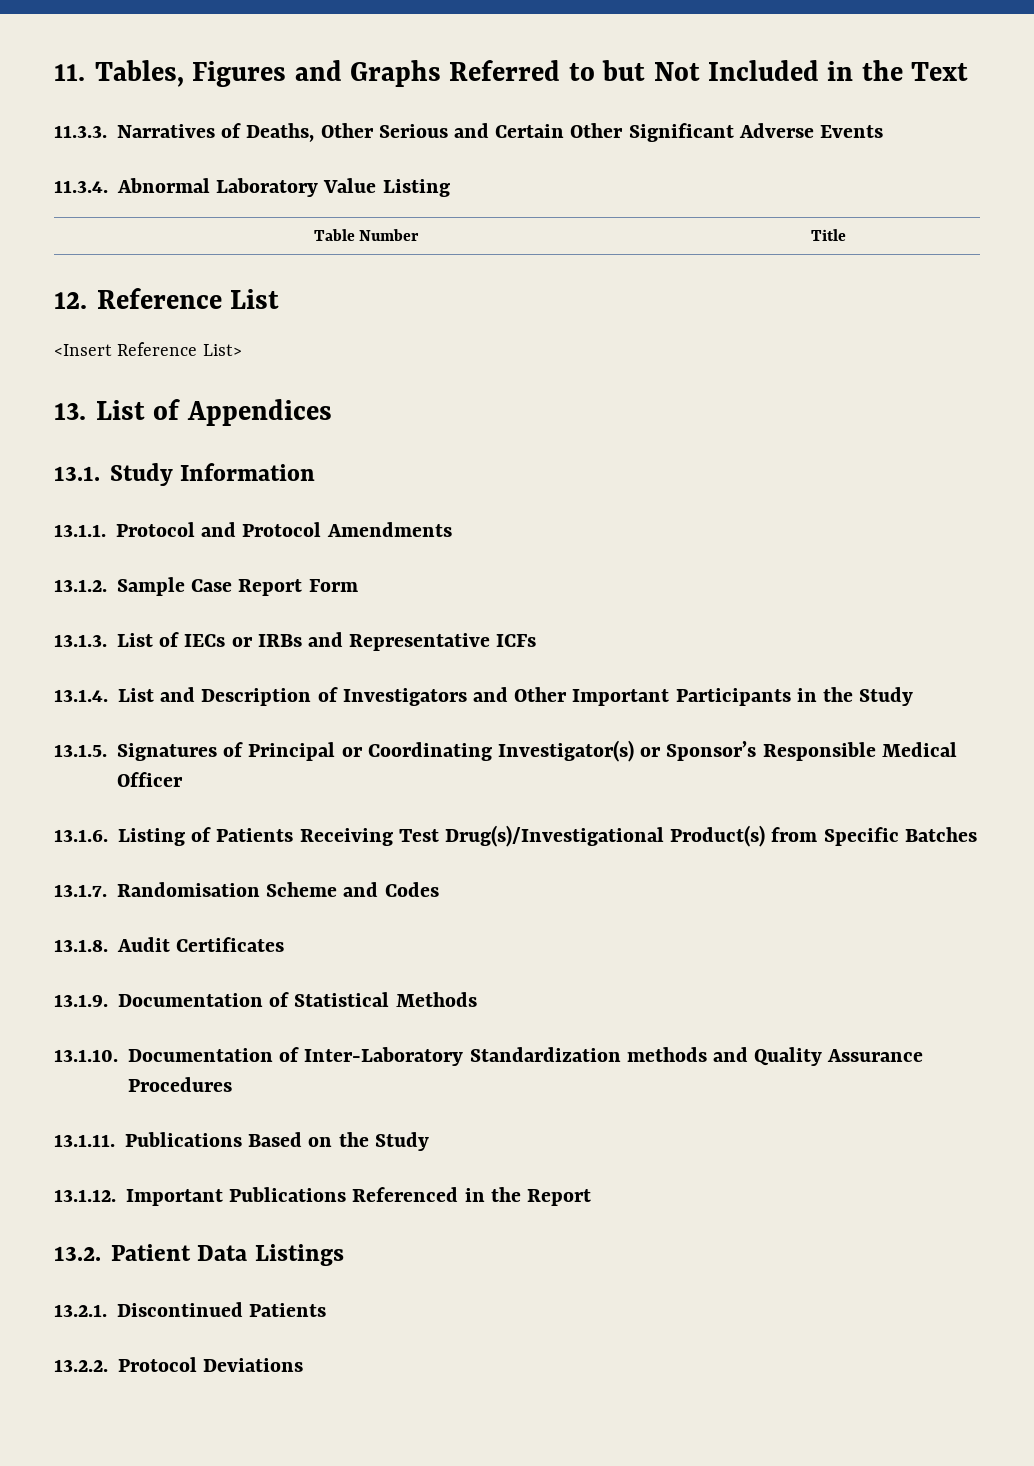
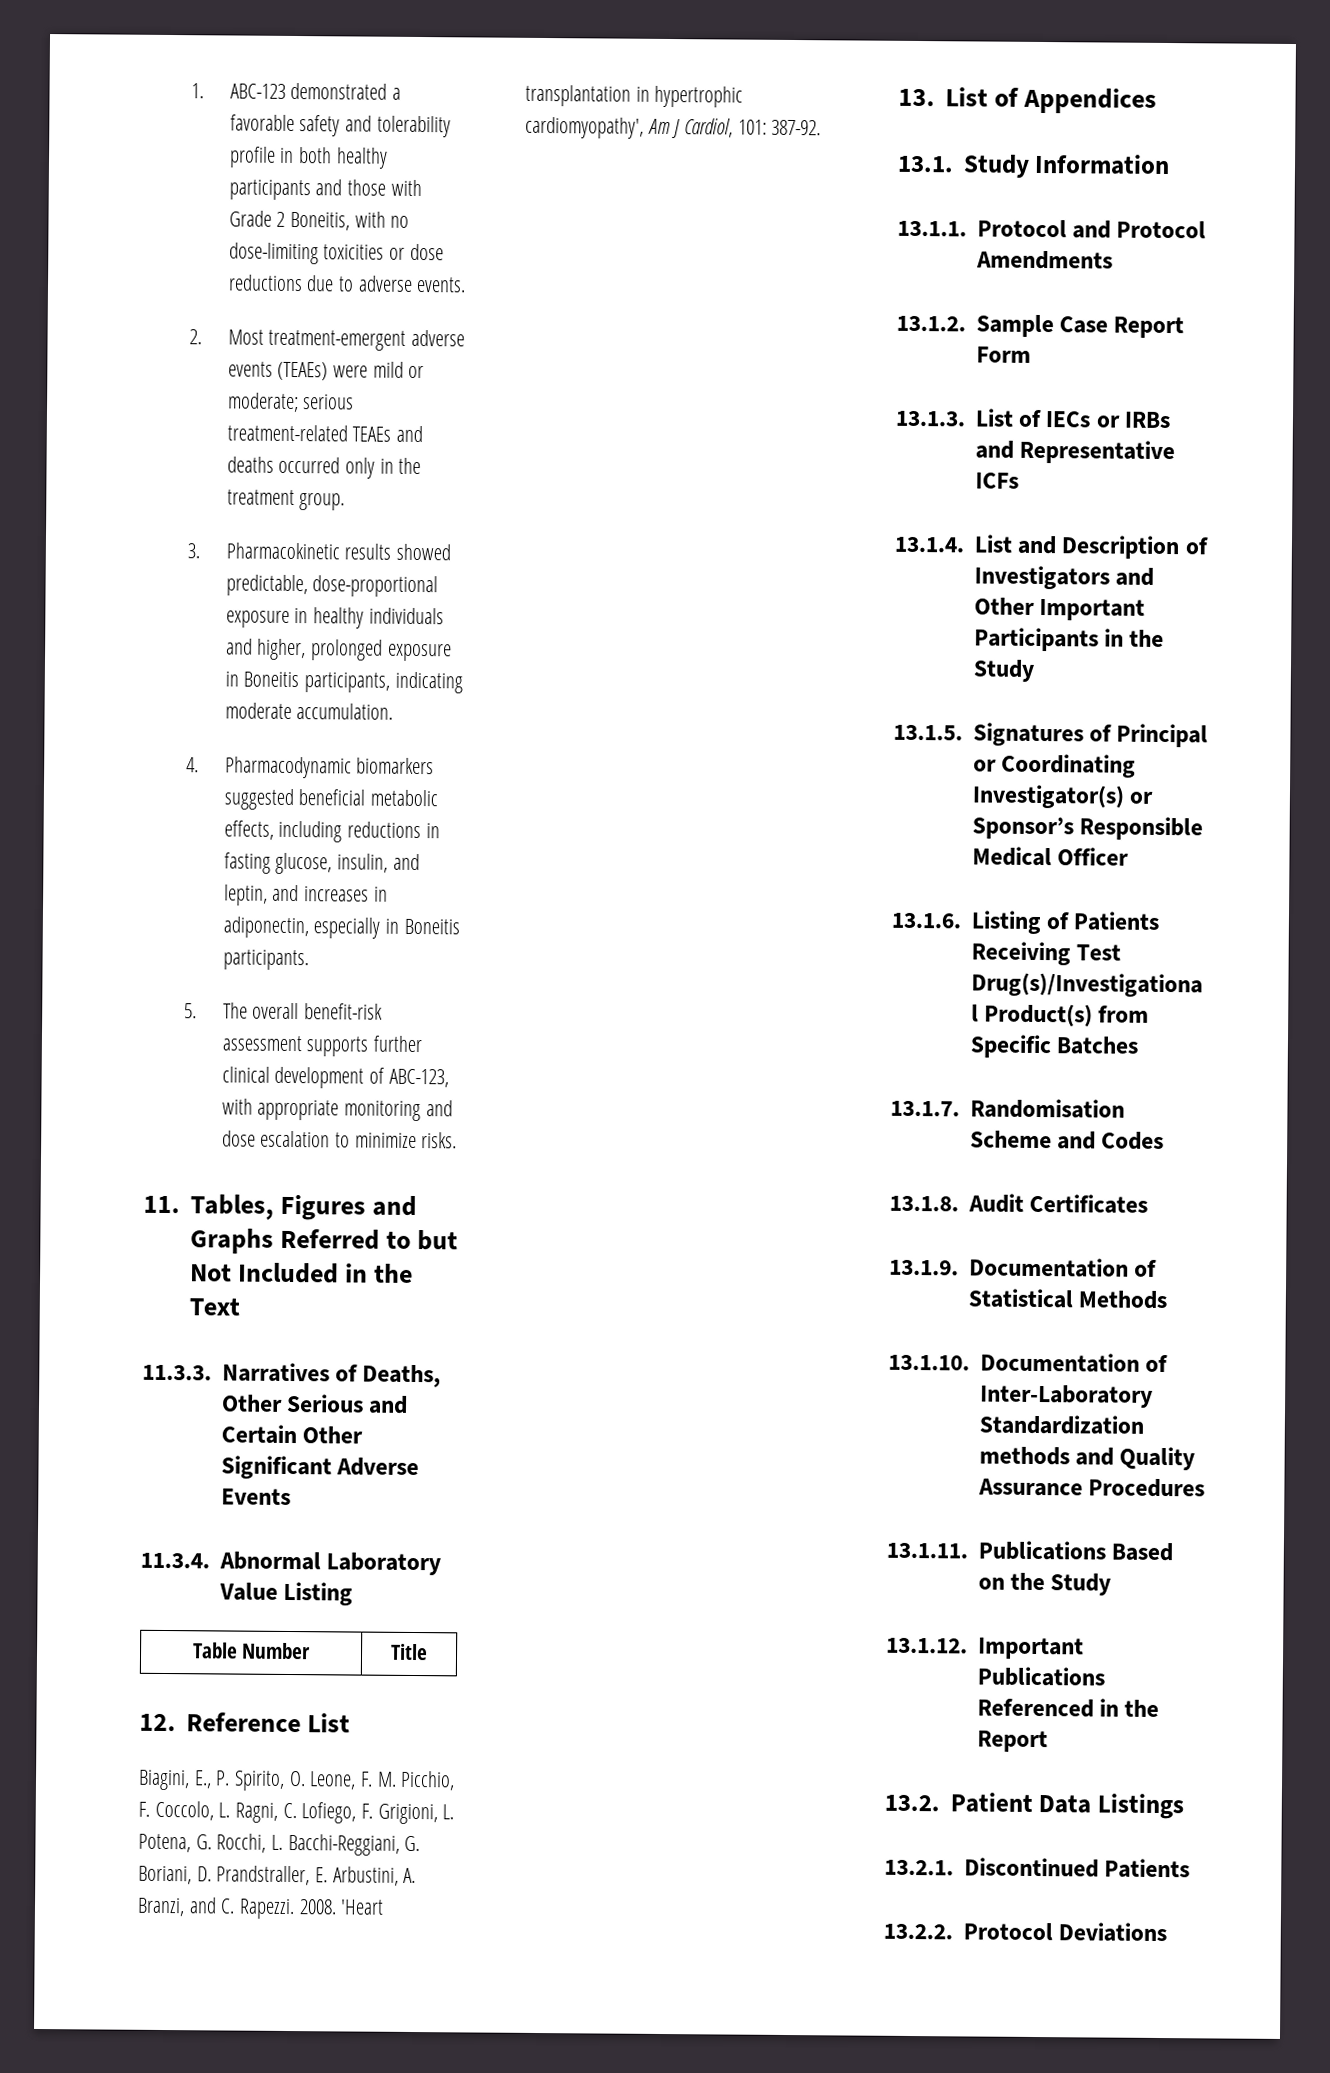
+ 1. ABC-123 demonstrated a favorable safety and tolerability profile in both healthy participants and those with Grade 2 Boneitis, with no dose-limiting toxicities or dose reductions due to adverse events.
+ 2. Most treatment-emergent adverse events (TEAEs) were mild or moderate; serious treatment-related TEAEs and deaths occurred only in the treatment group.
+ 3. Pharmacokinetic results showed predictable, dose-proportional exposure in healthy individuals and higher, prolonged exposure in Boneitis participants, indicating moderate accumulation.
+ 4. Pharmacodynamic biomarkers suggested beneficial metabolic effects, including reductions in fasting glucose, insulin, and leptin, and increases in adiponectin, especially in Boneitis participants.
+ 5. The overall benefit-risk assessment supports further clinical development of ABC-123, with appropriate monitoring and dose escalation to minimize risks.
- <Insert Reference List>
+ Biagini, E., P. Spirito, O. Leone, F. M. Picchio, F. Coccolo, L. Ragni, C. Lofiego, F. Grigioni, L. Potena, G. Rocchi, L. Bacchi-Reggiani, G. Boriani, D. Prandstraller, E. Arbustini, A. Branzi, and C. Rapezzi. 2008. 'Heart transplantation in hypertrophic cardiomyopathy', Am J Cardiol, 101: 387-92.

